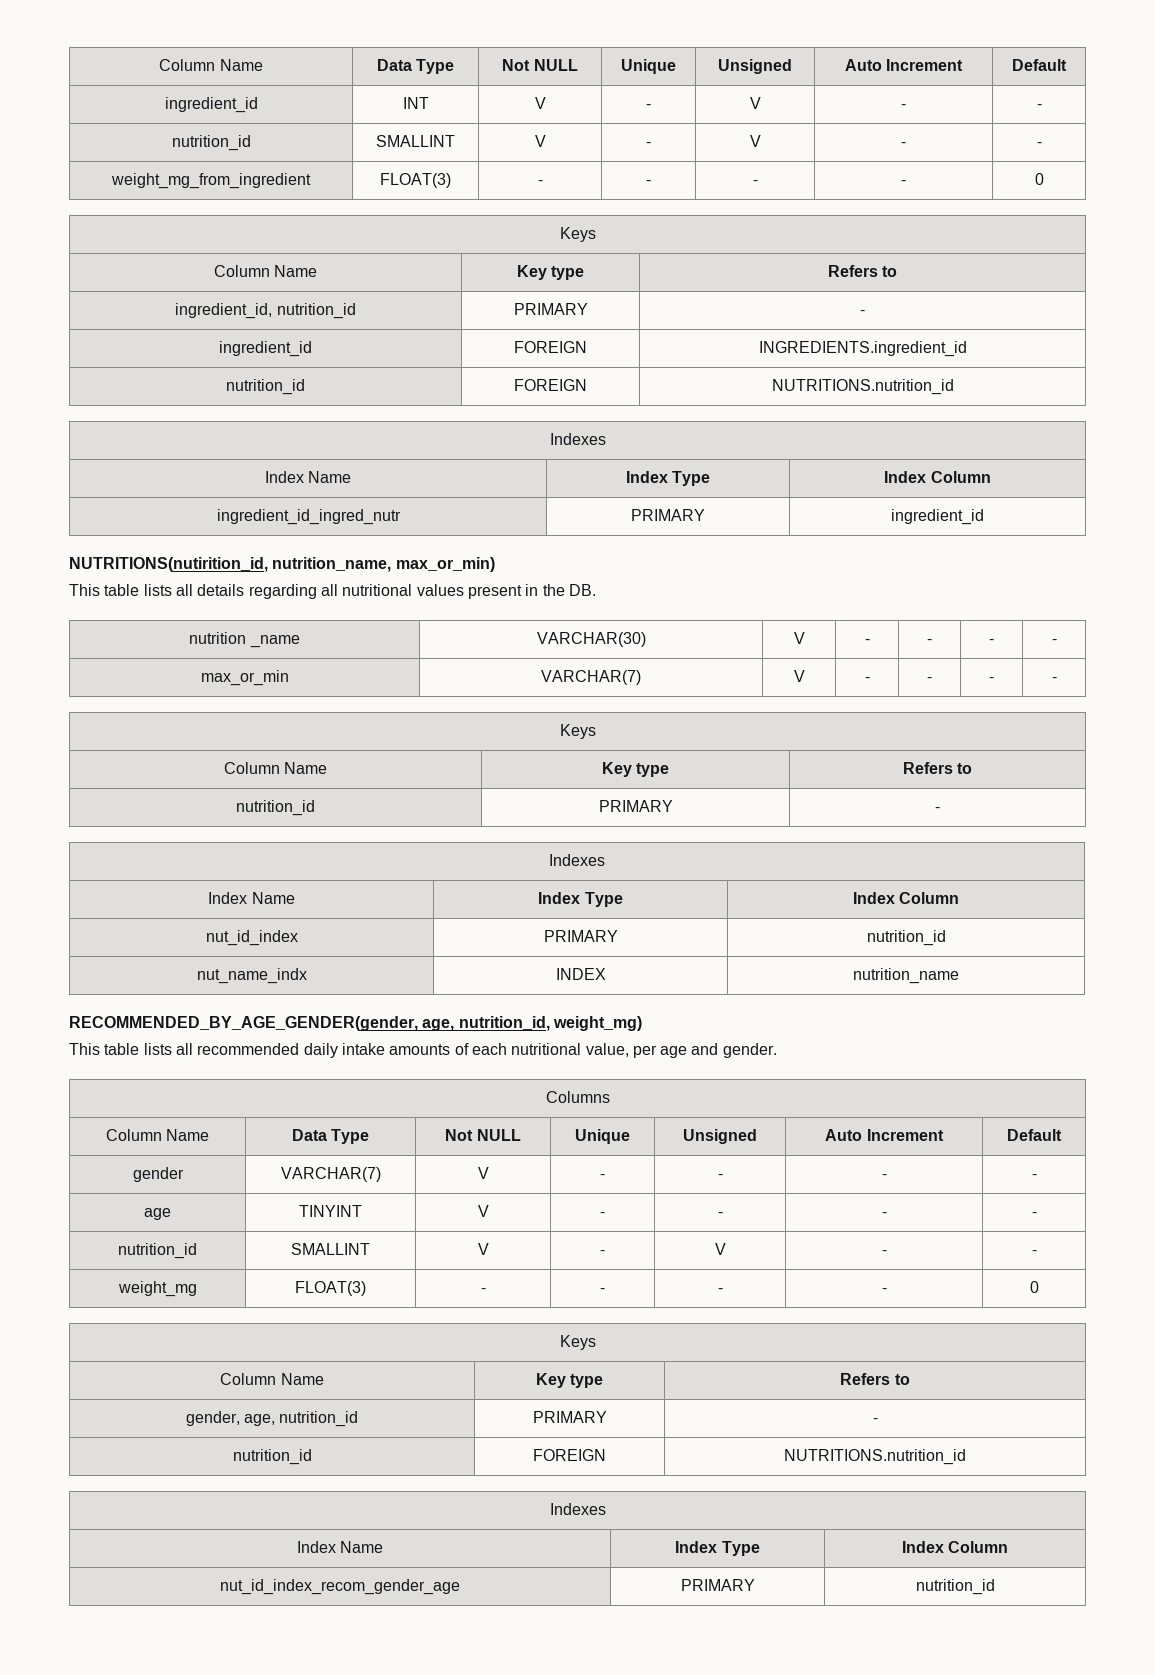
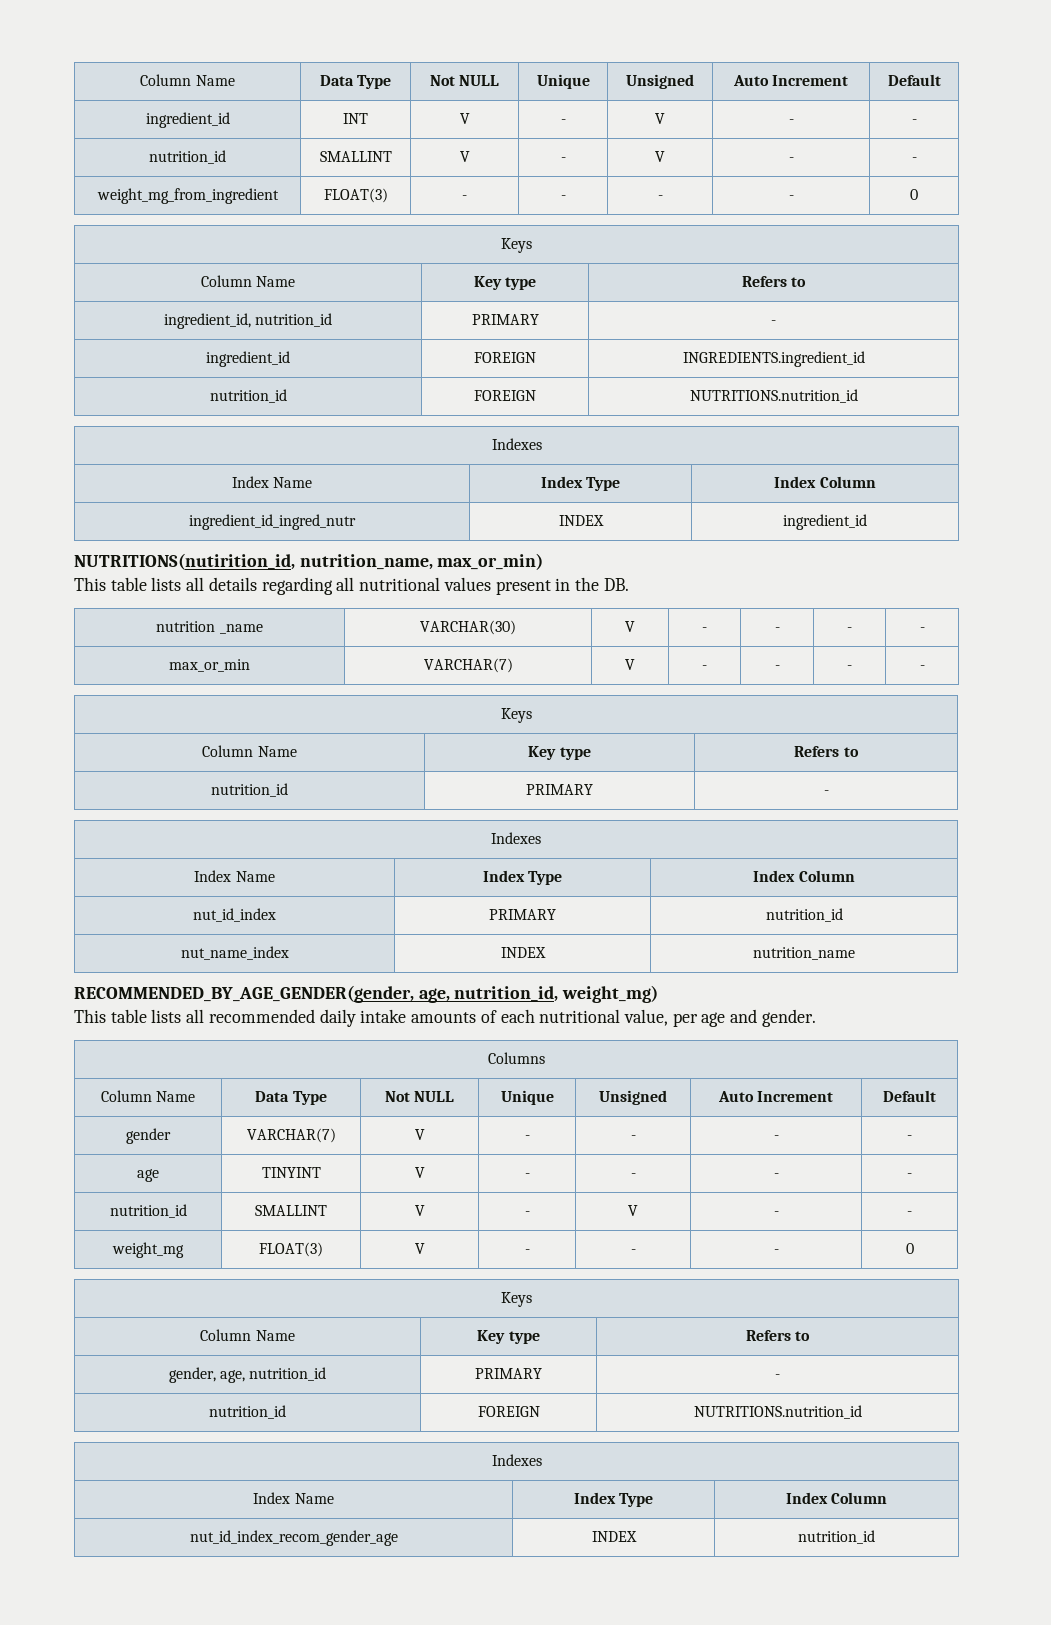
- ingredient_id_ingred_nutr | PRIMARY | ingredient_id
+ ingredient_id_ingred_nutr | INDEX | ingredient_id
- nut_name_indx | INDEX | nutrition_name
+ nut_name_index | INDEX | nutrition_name
- weight_mg | FLOAT(3) | - | - | - | - | 0
+ weight_mg | FLOAT(3) | V | - | - | - | 0
- nut_id_index_recom_gender_age | PRIMARY | nutrition_id
+ nut_id_index_recom_gender_age | INDEX | nutrition_id

